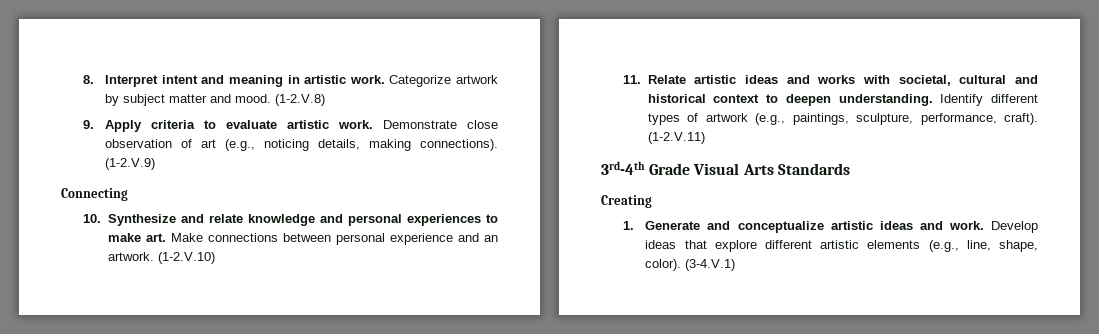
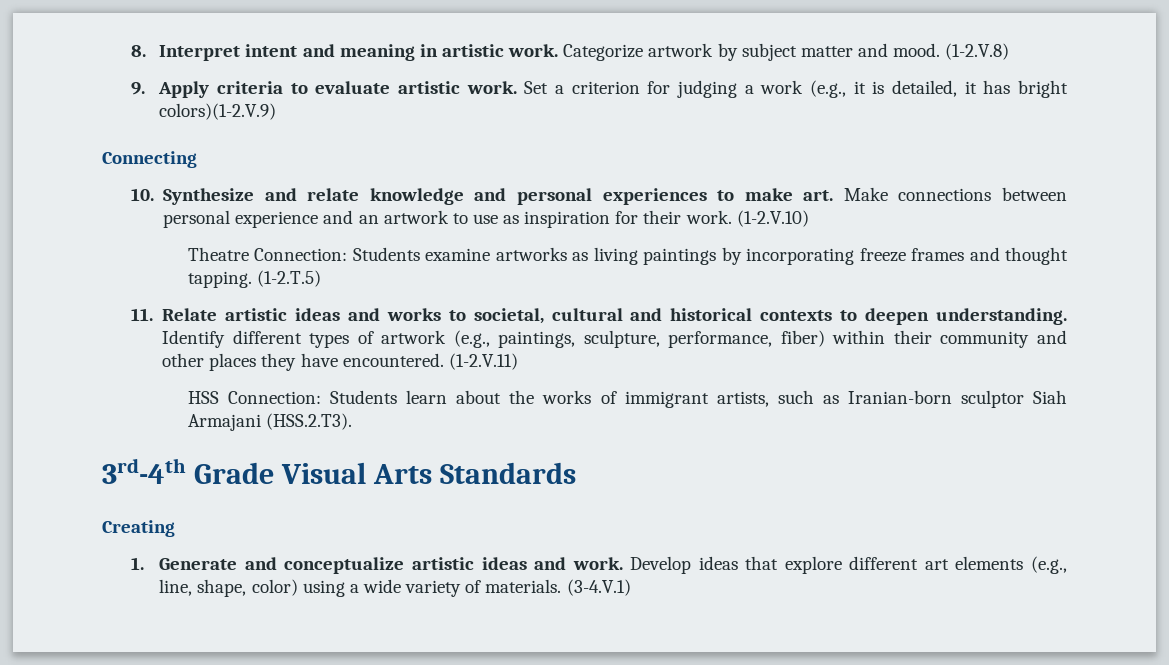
- Demonstrate close observation of art (e.g., noticing details, making connections). (1-2.V.9)
+ Set a criterion for judging a work (e.g., it is detailed, it has bright colors)(1-2.V.9)
- 10. Synthesize and relate knowledge and personal experiences to make art. Make connections between personal experience and an artwork. (1-2.V.10)
+ 10. Synthesize and relate knowledge and personal experiences to make art. Make connections between personal experience and an artwork to use as inspiration for their work. (1-2.V.10)
+ Theatre Connection: Students examine artworks as living paintings by incorporating freeze frames and thought tapping. (1-2.T.5)
- 11. Relate artistic ideas and works with societal, cultural and historical context to deepen understanding.
+ 11. Relate artistic ideas and works to societal, cultural and historical contexts to deepen understanding.
- Identify different types of artwork (e.g., paintings, sculpture, performance, craft). (1-2.V.11)
+ Identify different types of artwork (e.g., paintings, sculpture, performance, fiber) within their community and other places they have encountered. (1-2.V.11)
+ HSS Connection: Students learn about the works of immigrant artists, such as Iranian-born sculptor Siah Armajani (HSS.2.T3).
- Develop ideas that explore different artistic elements (e.g., line, shape, color).
+ Develop ideas that explore different art elements (e.g., line, shape, color) using a wide variety of materials.

